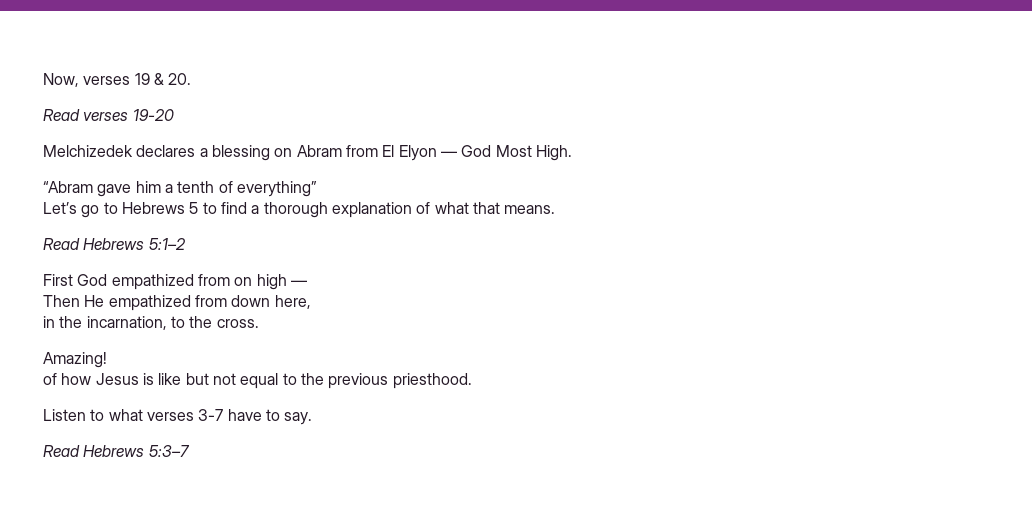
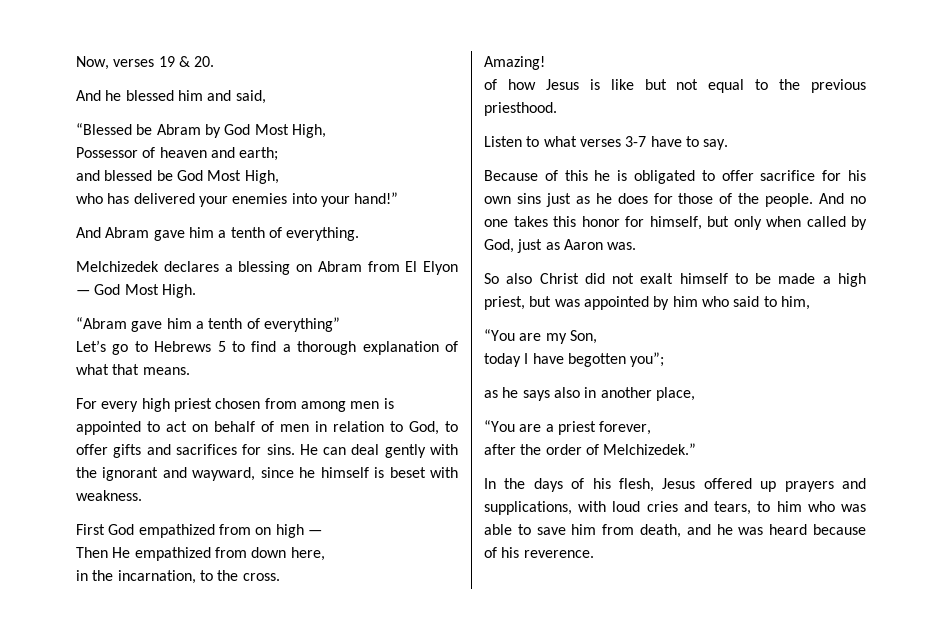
- Read verses 19-20
+ And he blessed him and said,
+ “Blessed be Abram by God Most High,
+ Possessor of heaven and earth;
+ and blessed be God Most High,
+ who has delivered your enemies into your hand!”
+ And Abram gave him a tenth of everything.
- Read Hebrews 5:1–2
+ For every high priest chosen from among men is appointed to act on behalf of men in relation to God, to offer gifts and sacrifices for sins. He can deal gently with the ignorant and wayward, since he himself is beset with weakness.
- Read Hebrews 5:3–7
+ Because of this he is obligated to offer sacrifice for his own sins just as he does for those of the people. And no one takes this honor for himself, but only when called by God, just as Aaron was.
+ So also Christ did not exalt himself to be made a high priest, but was appointed by him who said to him,
+ “You are my Son,
+ today I have begotten you”;
+ as he says also in another place,
+ “You are a priest forever,
+ after the order of Melchizedek.”
+ In the days of his flesh, Jesus offered up prayers and supplications, with loud cries and tears, to him who was able to save him from death, and he was heard because of his reverence.

